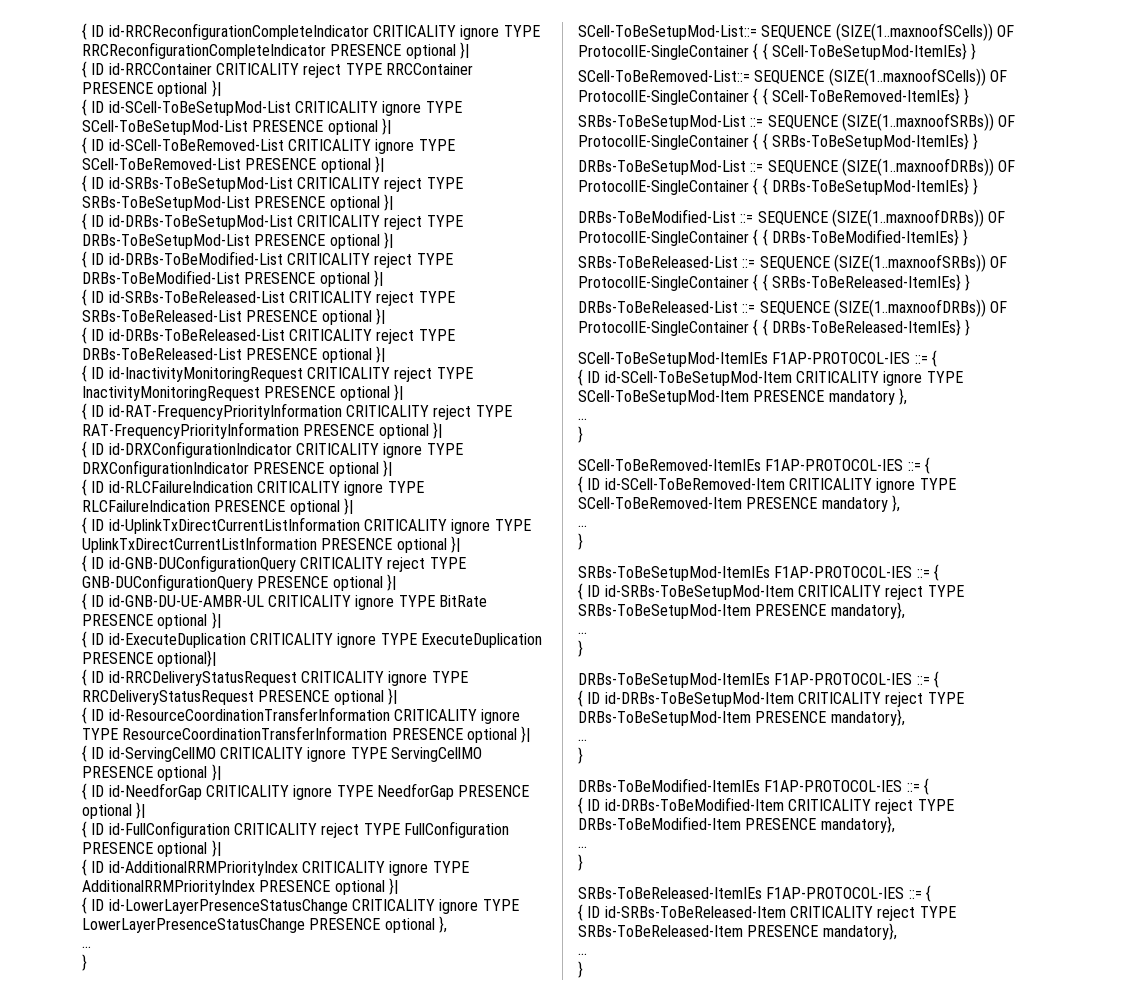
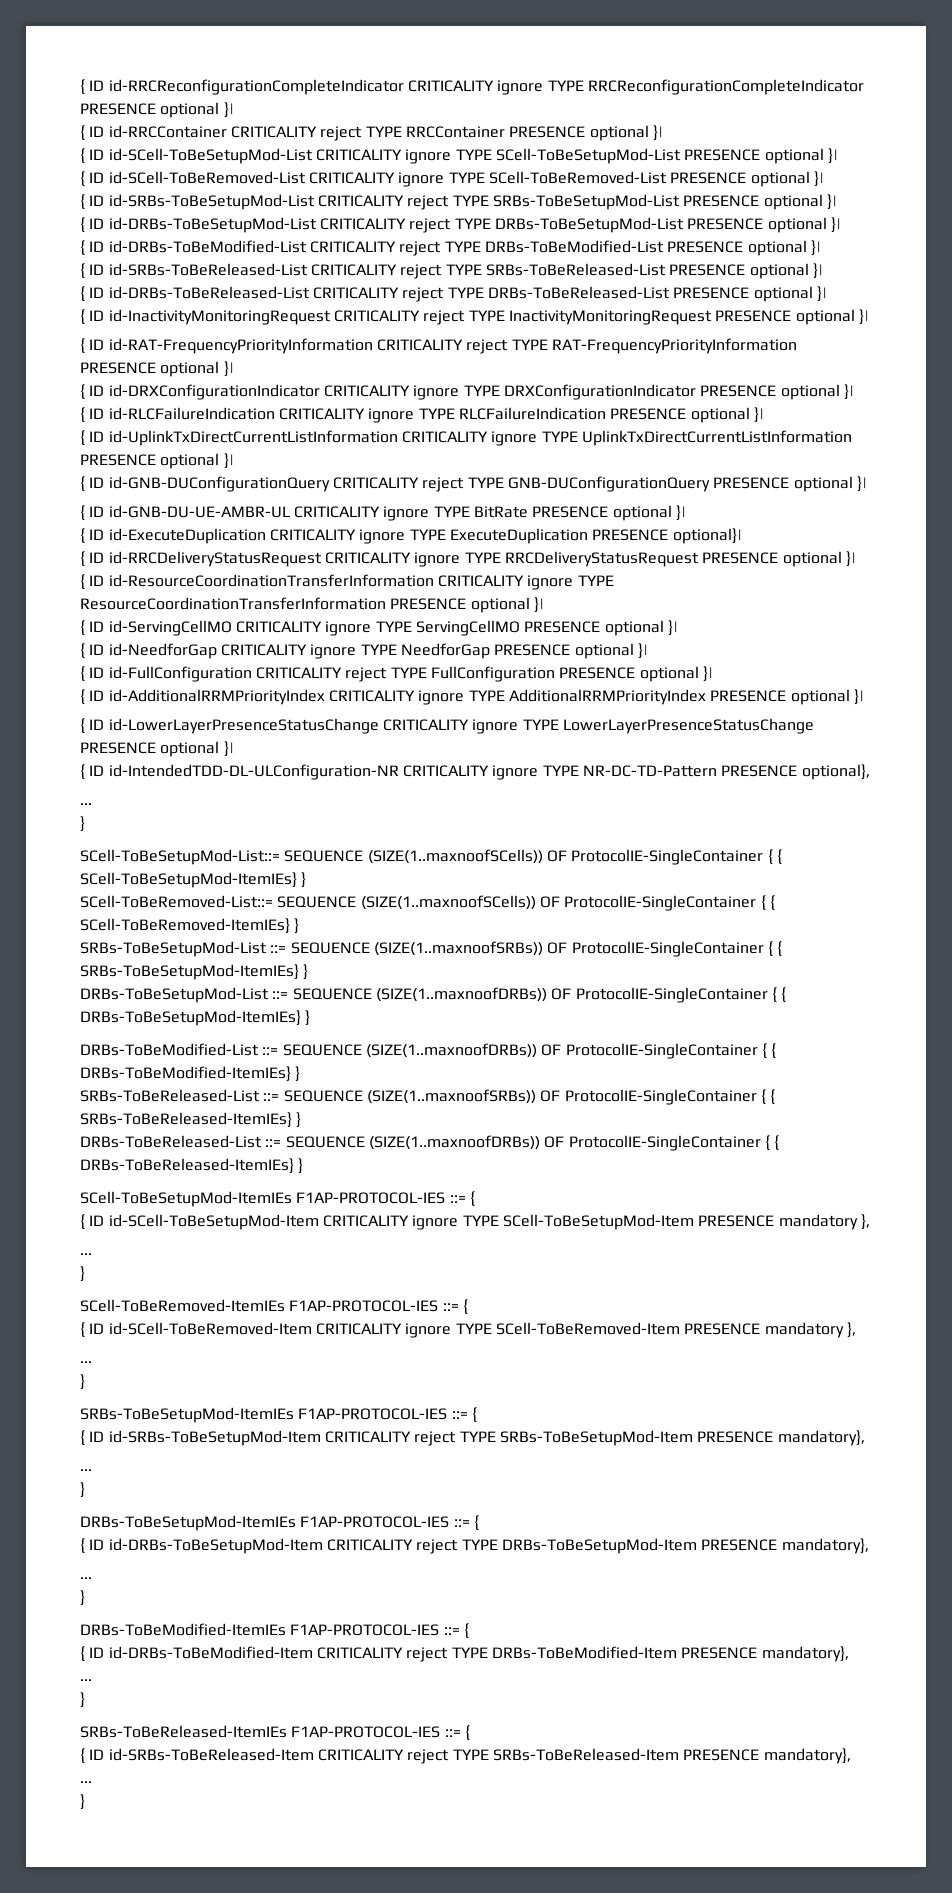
- { ID id-LowerLayerPresenceStatusChange CRITICALITY ignore TYPE LowerLayerPresenceStatusChange PRESENCE optional },
+ { ID id-LowerLayerPresenceStatusChange CRITICALITY ignore TYPE LowerLayerPresenceStatusChange PRESENCE optional }|
+ { ID id-IntendedTDD-DL-ULConfiguration-NR CRITICALITY ignore TYPE NR-DC-TD-Pattern PRESENCE optional},

